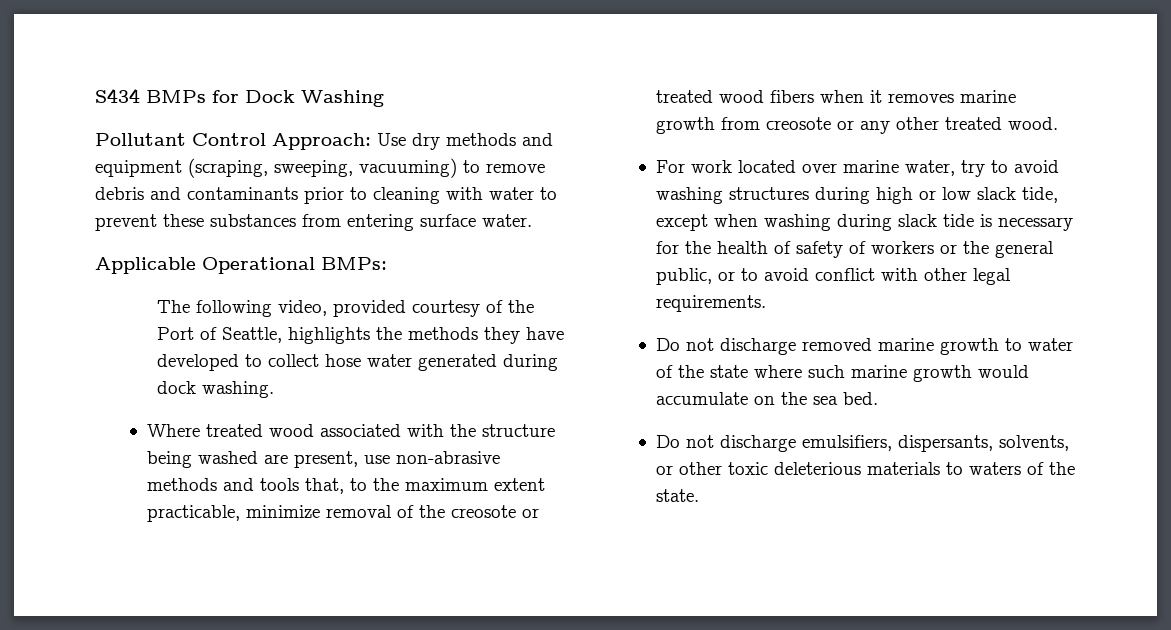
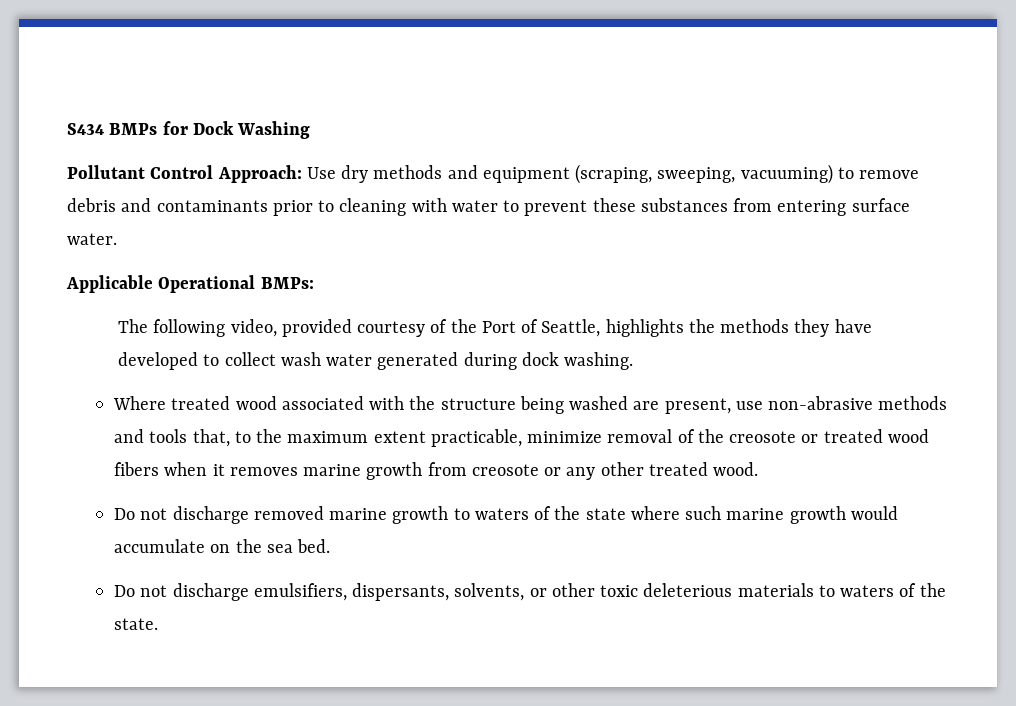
- The following video, provided courtesy of the Port of Seattle, highlights the methods they have developed to collect hose water generated during dock washing.
+ The following video, provided courtesy of the Port of Seattle, highlights the methods they have developed to collect wash water generated during dock washing.
- For work located over marine water, try to avoid washing structures during high or low slack tide, except when washing during slack tide is necessary for the health of safety of workers or the general public, or to avoid conflict with other legal requirements.
- Do not discharge removed marine growth to water of the state where such marine growth would accumulate on the sea bed.
+ Do not discharge removed marine growth to waters of the state where such marine growth would accumulate on the sea bed.

